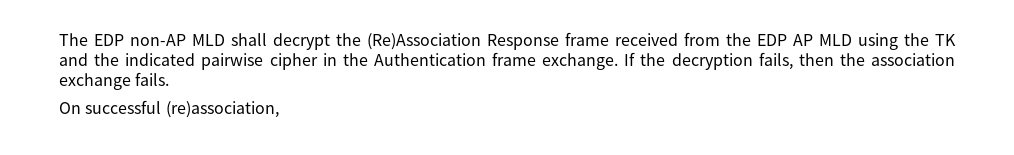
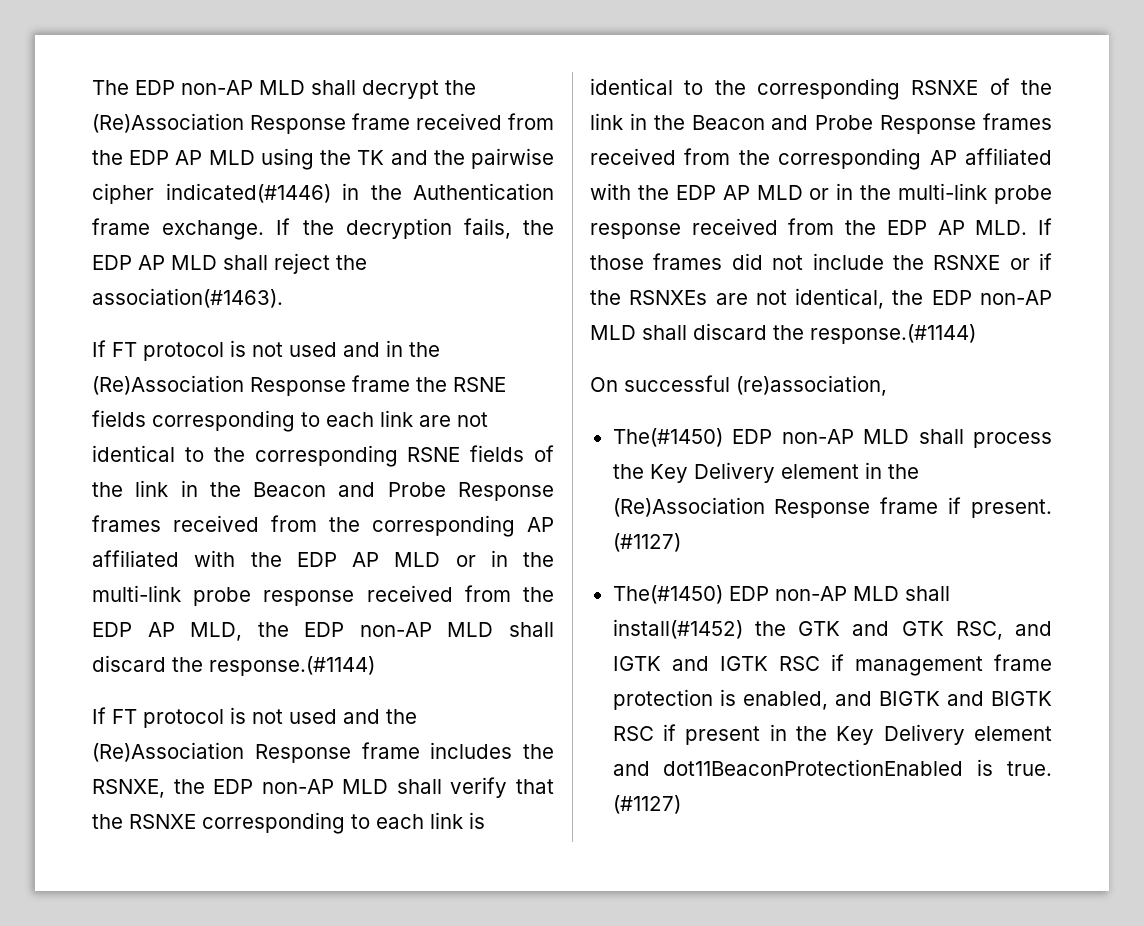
- The EDP non-AP MLD shall decrypt the (Re)Association Response frame received from the EDP AP MLD using the TK and the indicated pairwise cipher in the Authentication frame exchange.
+ The EDP non-AP MLD shall decrypt the (Re)Association Response frame received from the EDP AP MLD using the TK and the pairwise cipher indicated(#1446) in the Authentication frame exchange.
- If the decryption fails, then the association exchange fails.
+ If the decryption fails, the EDP AP MLD shall reject the association(#1463).
+ If FT protocol is not used and in the (Re)Association Response frame the RSNE fields corresponding to each link are not identical to the corresponding RSNE fields of the link in the Beacon and Probe Response frames received from the corresponding AP affiliated with the EDP AP MLD or in the multi-link probe response received from the EDP AP MLD, the EDP non-AP MLD shall discard the response.(#1144)
+ If FT protocol is not used and the (Re)Association Response frame includes the RSNXE, the EDP non-AP MLD shall verify that the RSNXE corresponding to each link is identical to the corresponding RSNXE of the link in the Beacon and Probe Response frames received from the corresponding AP affiliated with the EDP AP MLD or in the multi-link probe response received from the EDP AP MLD. If those frames did not include the RSNXE or if the RSNXEs are not identical, the EDP non-AP MLD shall discard the response.(#1144)
  On successful (re)association,
+ The(#1450) EDP non-AP MLD shall process the Key Delivery element in the (Re)Association Response frame if present. (#1127)
+ The(#1450) EDP non-AP MLD shall install(#1452) the GTK and GTK RSC, and IGTK and IGTK RSC if management frame protection is enabled, and BIGTK and BIGTK RSC if present in the Key Delivery element and dot11BeaconProtectionEnabled is true. (#1127)

